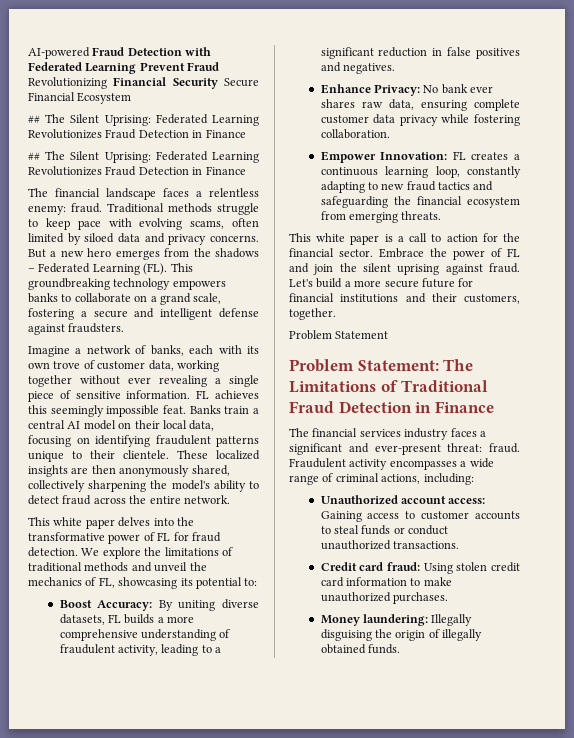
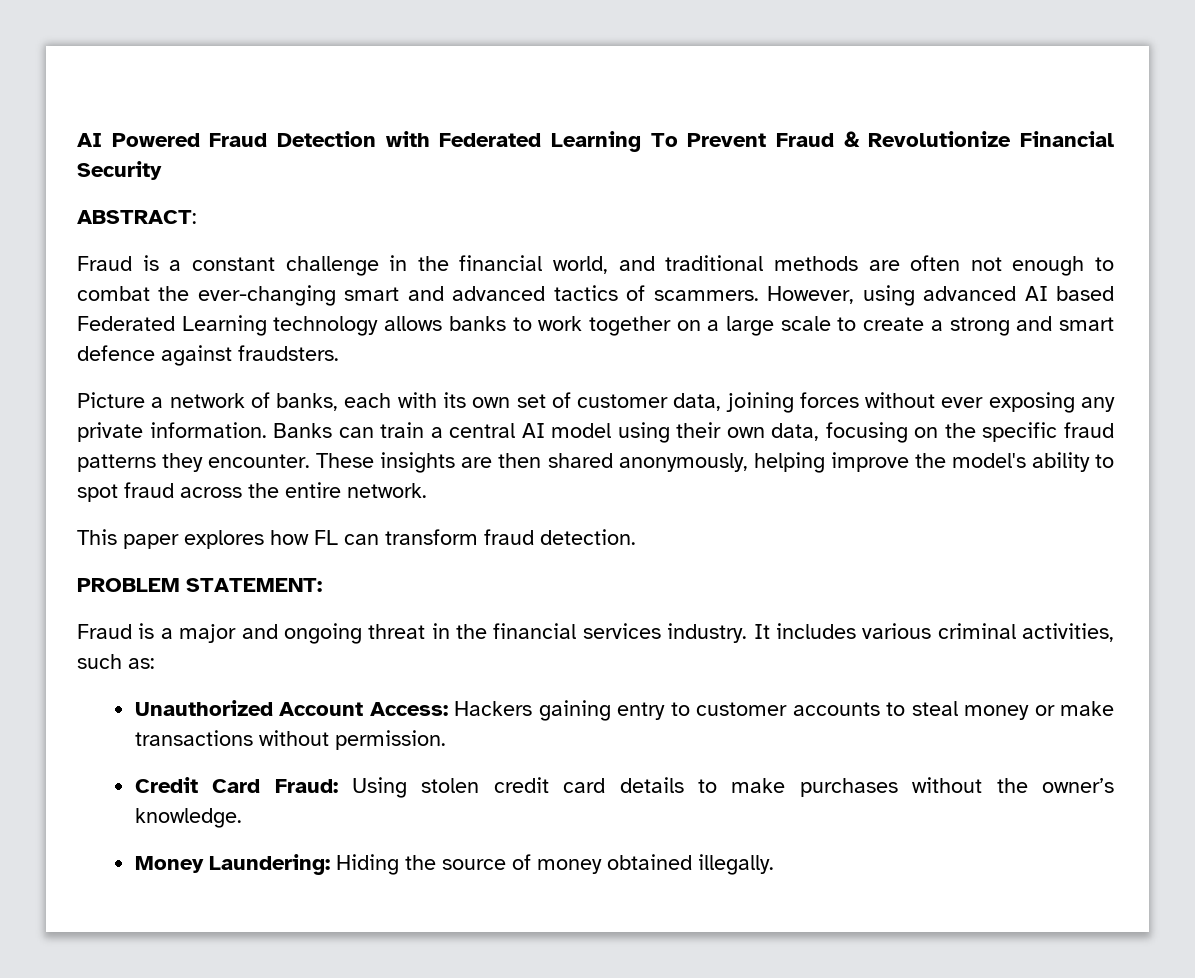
- AI-powered Fraud Detection with Federated Learning Prevent Fraud Revolutionizing Financial Security Secure Financial Ecosystem
- ## The Silent Uprising: Federated Learning Revolutionizes Fraud Detection in Finance
- ## The Silent Uprising: Federated Learning Revolutionizes Fraud Detection in Finance
- The financial landscape faces a relentless enemy: fraud. Traditional methods struggle to keep pace with evolving scams, often limited by siloed data and privacy concerns. But a new hero emerges from the shadows – Federated Learning (FL). This groundbreaking technology empowers banks to collaborate on a grand scale, fostering a secure and intelligent defense against fraudsters.
+ AI Powered Fraud Detection with Federated Learning To Prevent Fraud & Revolutionize Financial Security
+ ABSTRACT:
+ Fraud is a constant challenge in the financial world, and traditional methods are often not enough to combat the ever-changing smart and advanced tactics of scammers. However, using advanced AI based Federated Learning technology allows banks to work together on a large scale to create a strong and smart defence against fraudsters.
- Imagine a network of banks, each with its own trove of customer data, working together without ever revealing a single piece of sensitive information. FL achieves this seemingly impossible feat. Banks train a central AI model on their local data, focusing on identifying fraudulent patterns unique to their clientele. These localized insights are then anonymously shared, collectively sharpening the model's ability to detect fraud across the entire network.
+ Picture a network of banks, each with its own set of customer data, joining forces without ever exposing any private information. Banks can train a central AI model using their own data, focusing on the specific fraud patterns they encounter. These insights are then shared anonymously, helping improve the model's ability to spot fraud across the entire network.
- This white paper delves into the transformative power of FL for fraud detection. We explore the limitations of traditional methods and unveil the mechanics of FL, showcasing its potential to:
- Boost Accuracy: By uniting diverse datasets, FL builds a more comprehensive understanding of fraudulent activity, leading to a significant reduction in false positives and negatives.
- Enhance Privacy: No bank ever shares raw data, ensuring complete customer data privacy while fostering collaboration.
- Empower Innovation: FL creates a continuous learning loop, constantly adapting to new fraud tactics and safeguarding the financial ecosystem from emerging threats.
- This white paper is a call to action for the financial sector. Embrace the power of FL and join the silent uprising against fraud. Let's build a more secure future for financial institutions and their customers, together.
- Problem Statement
- Problem Statement: The Limitations of Traditional Fraud Detection in Finance
- The financial services industry faces a significant and ever-present threat: fraud. Fraudulent activity encompasses a wide range of criminal actions, including:
- Unauthorized account access: Gaining access to customer accounts to steal funds or conduct unauthorized transactions.
+ This paper explores how FL can transform fraud detection.
+ PROBLEM STATEMENT:
+ Fraud is a major and ongoing threat in the financial services industry. It includes various criminal activities, such as:
+ Unauthorized Account Access: Hackers gaining entry to customer accounts to steal money or make transactions without permission.
- Credit card fraud: Using stolen credit card information to make unauthorized purchases.
- Money laundering: Illegally disguising the origin of illegally obtained funds.
+ Credit Card Fraud: Using stolen credit card details to make purchases without the owner’s knowledge.
+ Money Laundering: Hiding the source of money obtained illegally.

